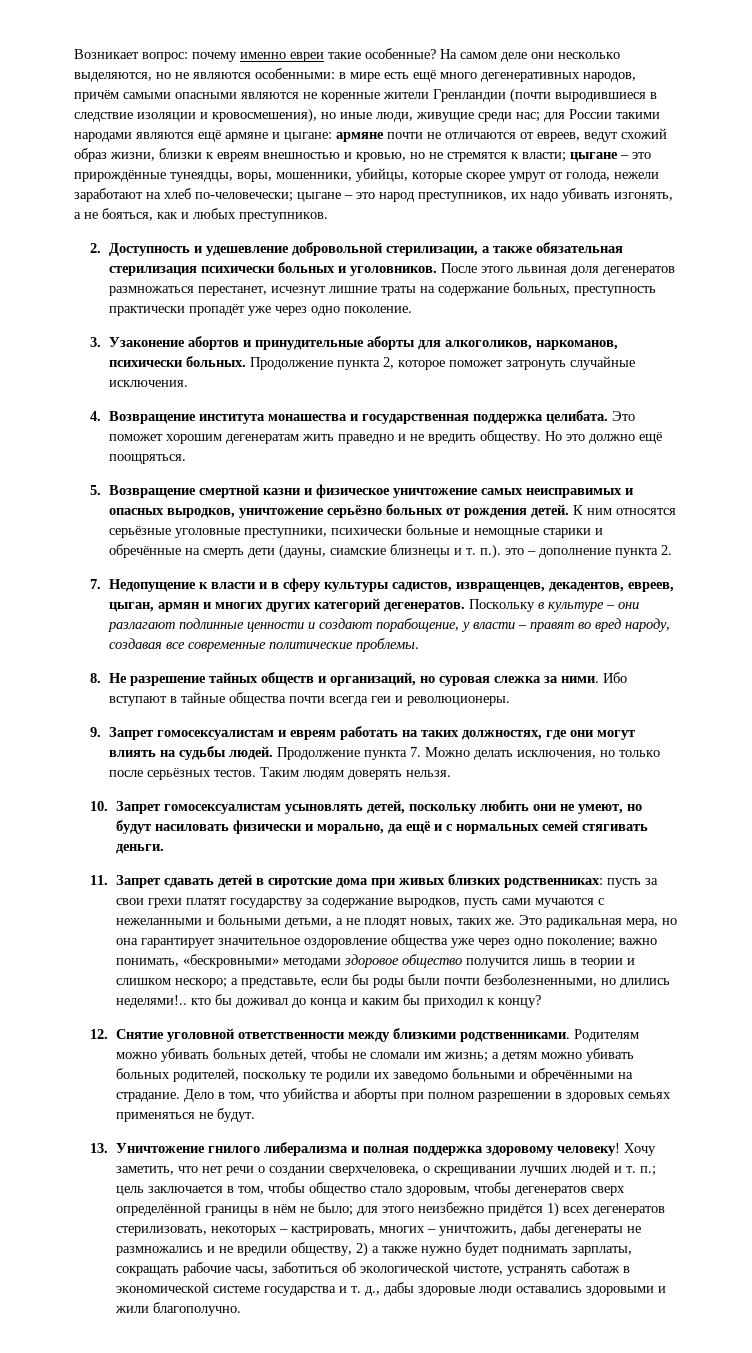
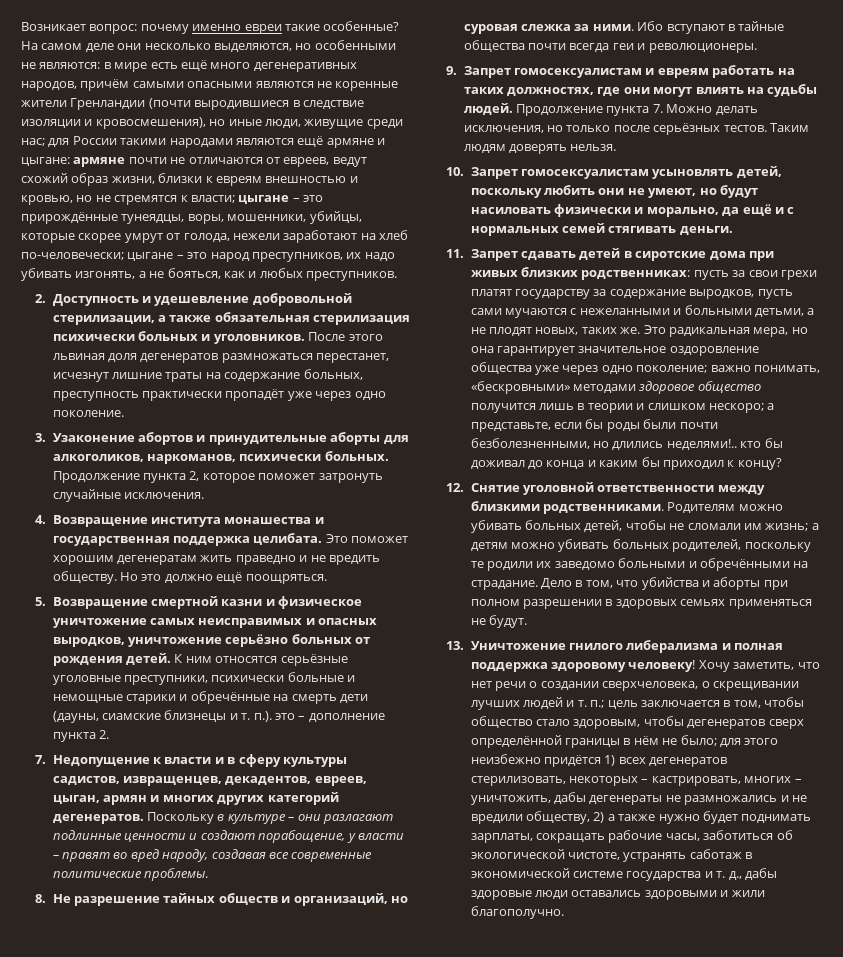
- На самом деле они несколько выделяются, но не являются особенными:
+ На самом деле они несколько выделяются, но особенными не являются:

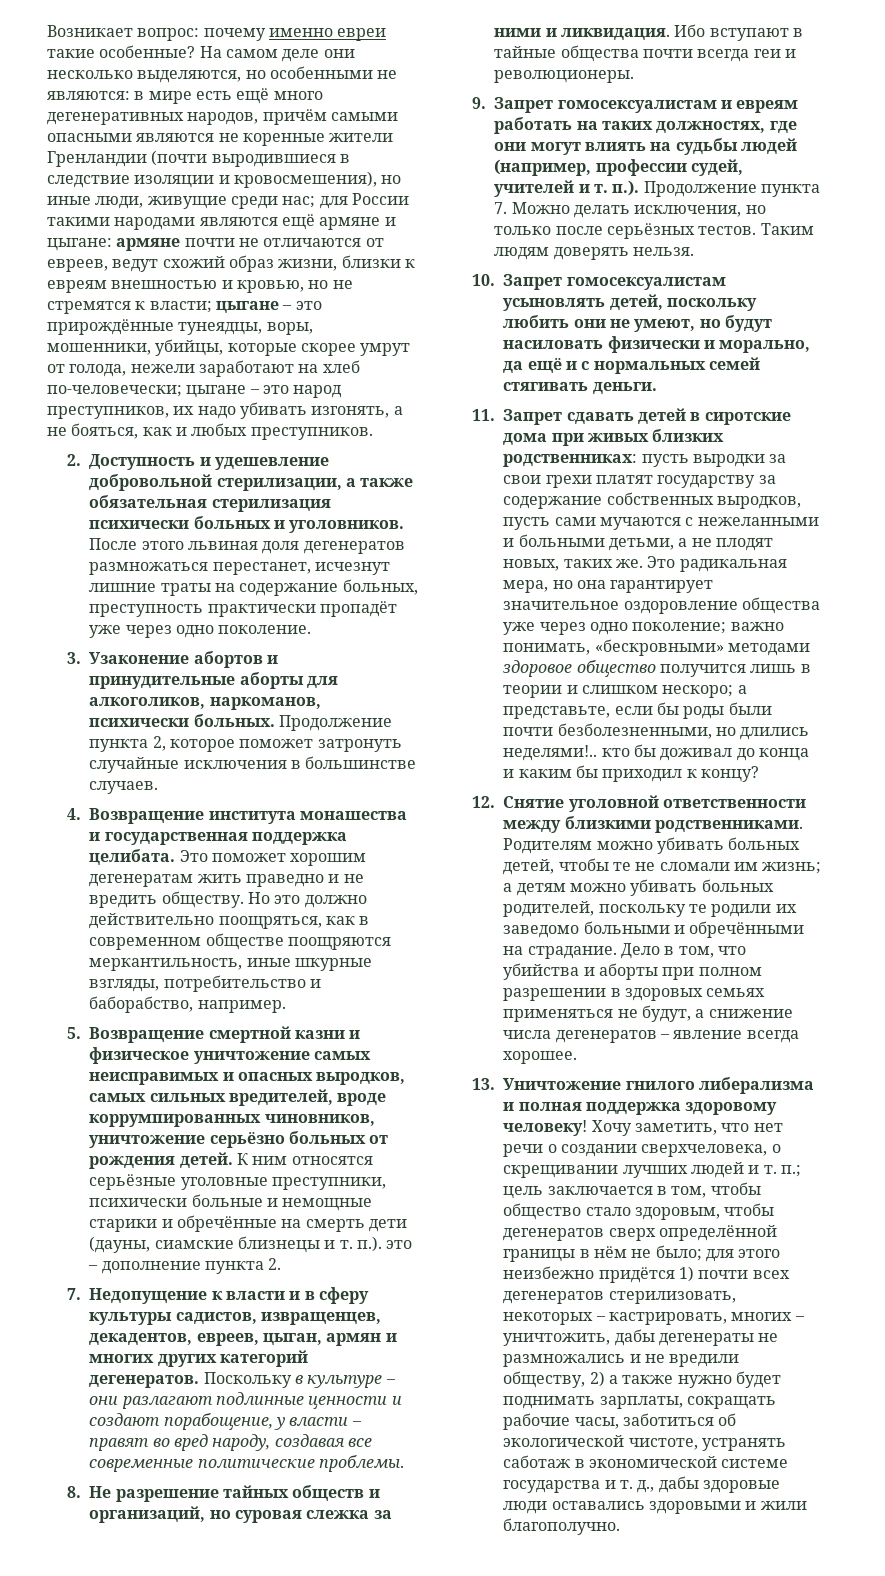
- Продолжение пункта 2, которое поможет затронуть случайные исключения.
+ Продолжение пункта 2, которое поможет затронуть случайные исключения в большинстве случаев.
- Но это должно ещё поощряться.
+ Но это должно действительно поощряться, как в современном обществе поощряются меркантильность, иные шкурные взгляды, потребительство и баборабство, например.
- 5. Возвращение смертной казни и физическое уничтожение самых неисправимых и опасных выродков, уничтожение серьёзно больных от рождения детей.
+ 5. Возвращение смертной казни и физическое уничтожение самых неисправимых и опасных выродков, самых сильных вредителей, вроде коррумпированных чиновников, уничтожение серьёзно больных от рождения детей.
- 8. Не разрешение тайных обществ и организаций, но суровая слежка за ними.
+ 8. Не разрешение тайных обществ и организаций, но суровая слежка за ними и ликвидация.
- 9. Запрет гомосексуалистам и евреям работать на таких должностях, где они могут влиять на судьбы людей. Продолжение пункта 7. Можно делать исключения, но только после серьёзных тестов.
+ 9. Запрет гомосексуалистам и евреям работать на таких должностях, где они могут влиять на судьбы людей (например, профессии судей, учителей и т. п.). Продолжение пункта 7. Можно делать исключения, но только после серьёзных тестов.
- 11. Запрет сдавать детей в сиротские дома при живых близких родственниках: пусть за свои грехи платят государству за содержание выродков, пусть сами мучаются с нежеланными и больными детьми, а не плодят новых, таких же.
+ 11. Запрет сдавать детей в сиротские дома при живых близких родственниках: пусть выродки за свои грехи платят государству за содержание собственных выродков, пусть сами мучаются с нежеланными и больными детьми, а не плодят новых, таких же.
- Родителям можно убивать больных детей, чтобы не сломали им жизнь; а детям можно убивать больных родителей, поскольку те родили их заведомо больными и обречёнными на страдание.
+ Родителям можно убивать больных детей, чтобы те не сломали им жизнь; а детям можно убивать больных родителей, поскольку те родили их заведомо больными и обречёнными на страдание.
- Дело в том, что убийства и аборты при полном разрешении в здоровых семьях применяться не будут.
+ Дело в том, что убийства и аборты при полном разрешении в здоровых семьях применяться не будут, а снижение числа дегенератов – явление всегда хорошее.
- для этого неизбежно придётся 1) всех дегенератов стерилизовать, некоторых – кастрировать, многих – уничтожить, дабы дегенераты не размножались и не вредили обществу, 2) а также нужно будет поднимать зарплаты, сокращать рабочие часы, заботиться об экологической чистоте, устранять саботаж в экономической системе государства и т. д., дабы здоровые люди оставались здоровыми и жили благополучно.
+ для этого неизбежно придётся 1) почти всех дегенератов стерилизовать, некоторых – кастрировать, многих – уничтожить, дабы дегенераты не размножались и не вредили обществу, 2) а также нужно будет поднимать зарплаты, сокращать рабочие часы, заботиться об экологической чистоте, устранять саботаж в экономической системе государства и т. д., дабы здоровые люди оставались здоровыми и жили благополучно.

